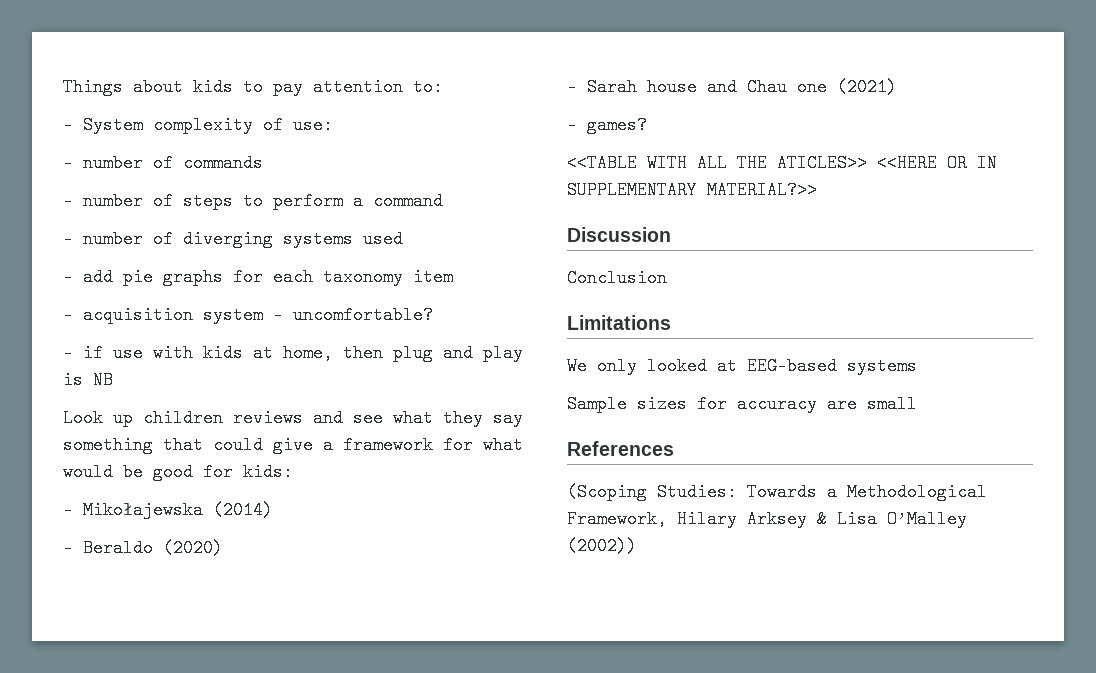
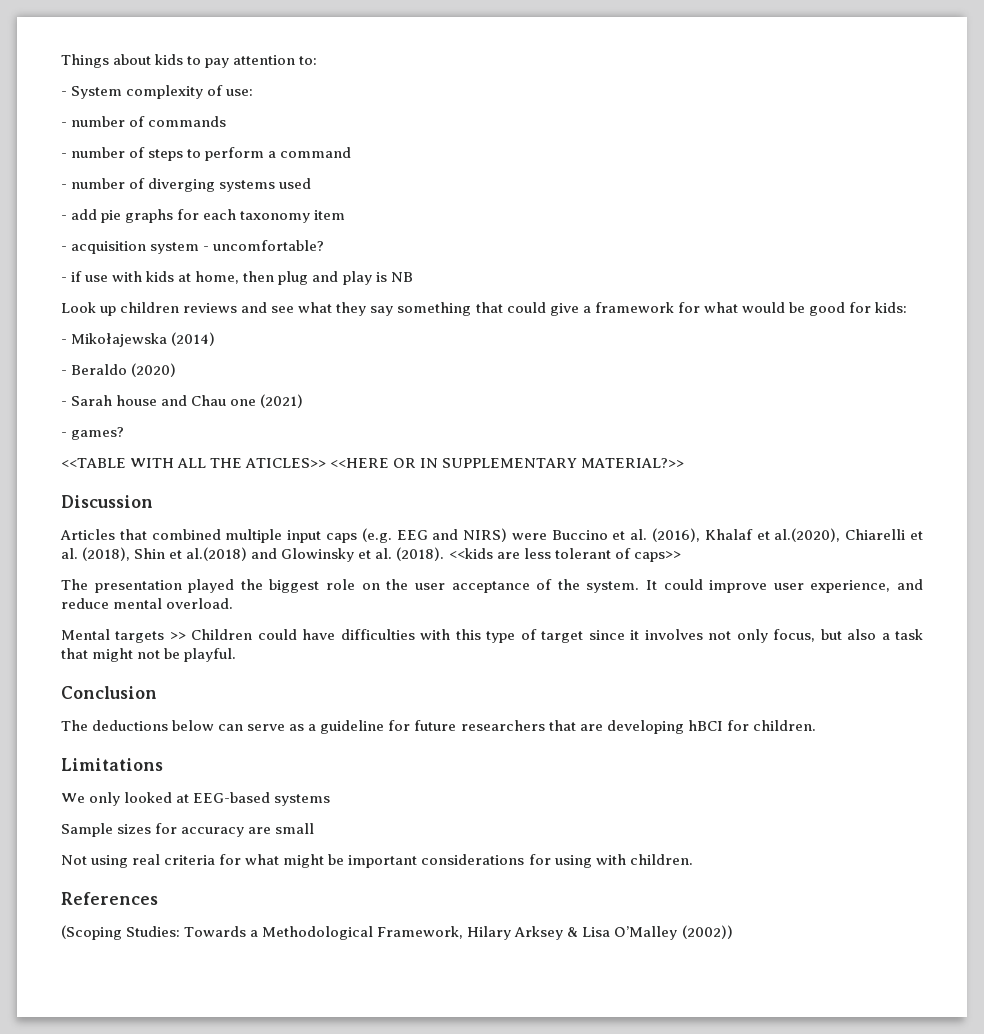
+ Articles that combined multiple input caps (e.g. EEG and NIRS) were Buccino et al. (2016), Khalaf et al.(2020), Chiarelli et al. (2018), Shin et al.(2018) and Glowinsky et al. (2018). <<kids are less tolerant of caps>>
+ The presentation played the biggest role on the user acceptance of the system. It could improve user experience, and reduce mental overload.
+ Mental targets >> Children could have difficulties with this type of target since it involves not only focus, but also a task that might not be playful.
  Conclusion
+ The deductions below can serve as a guideline for future researchers that are developing hBCI for children.
+ Not using real criteria for what might be important considerations for using with children.

